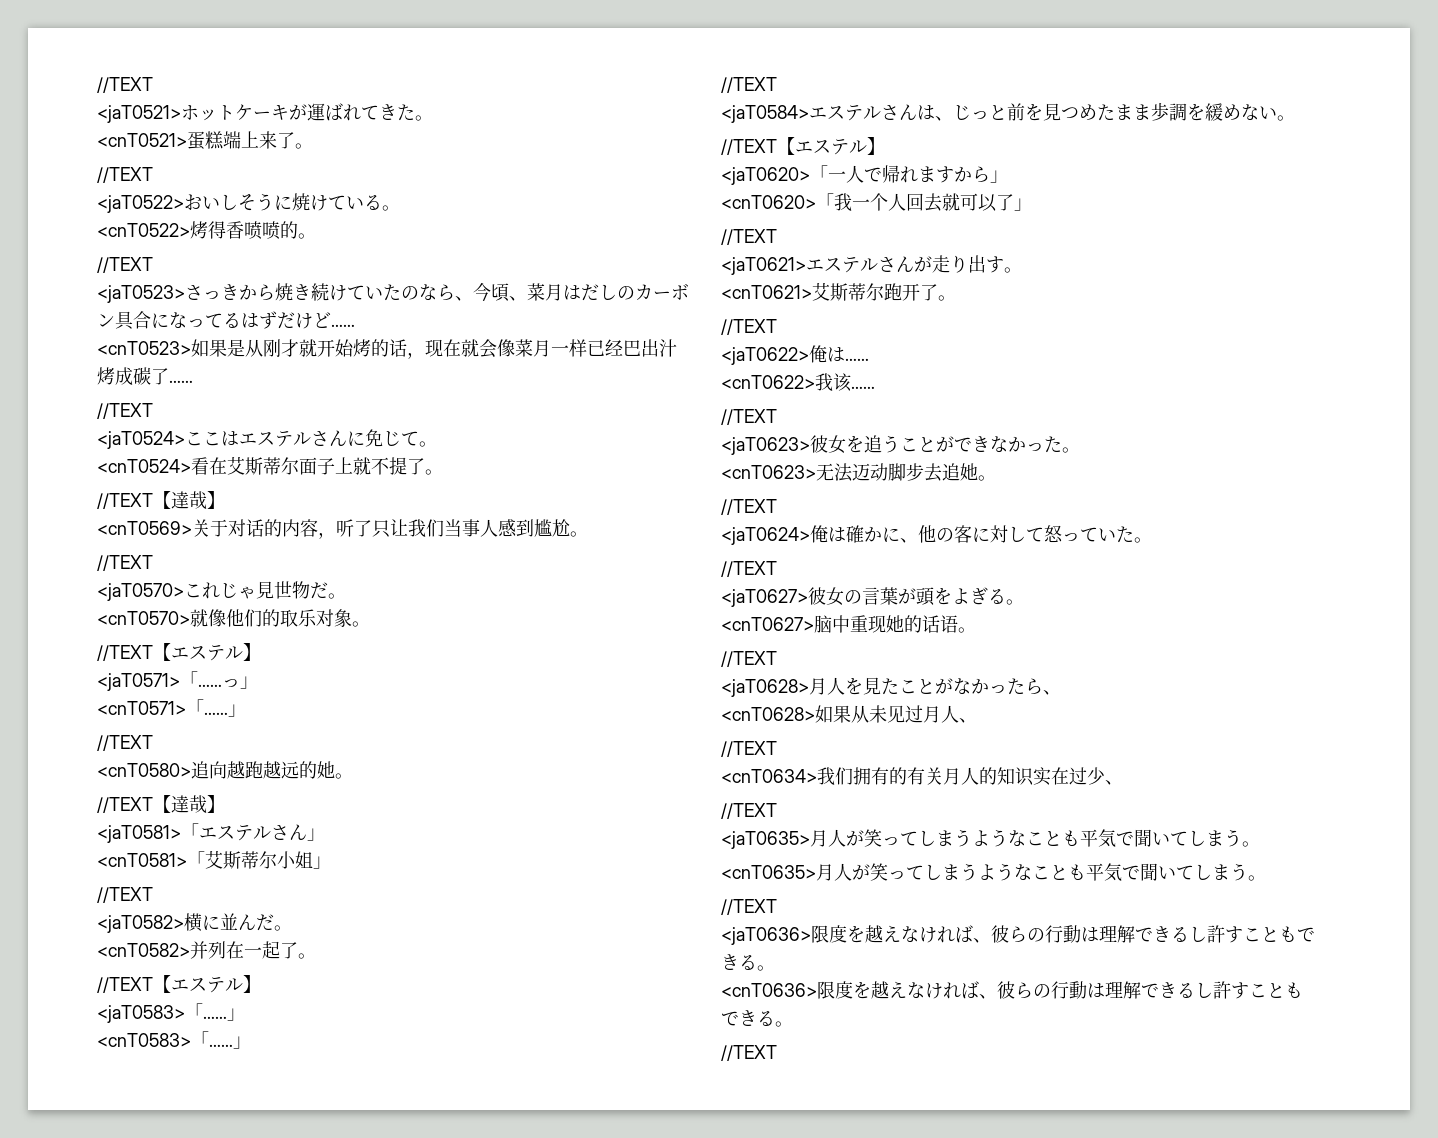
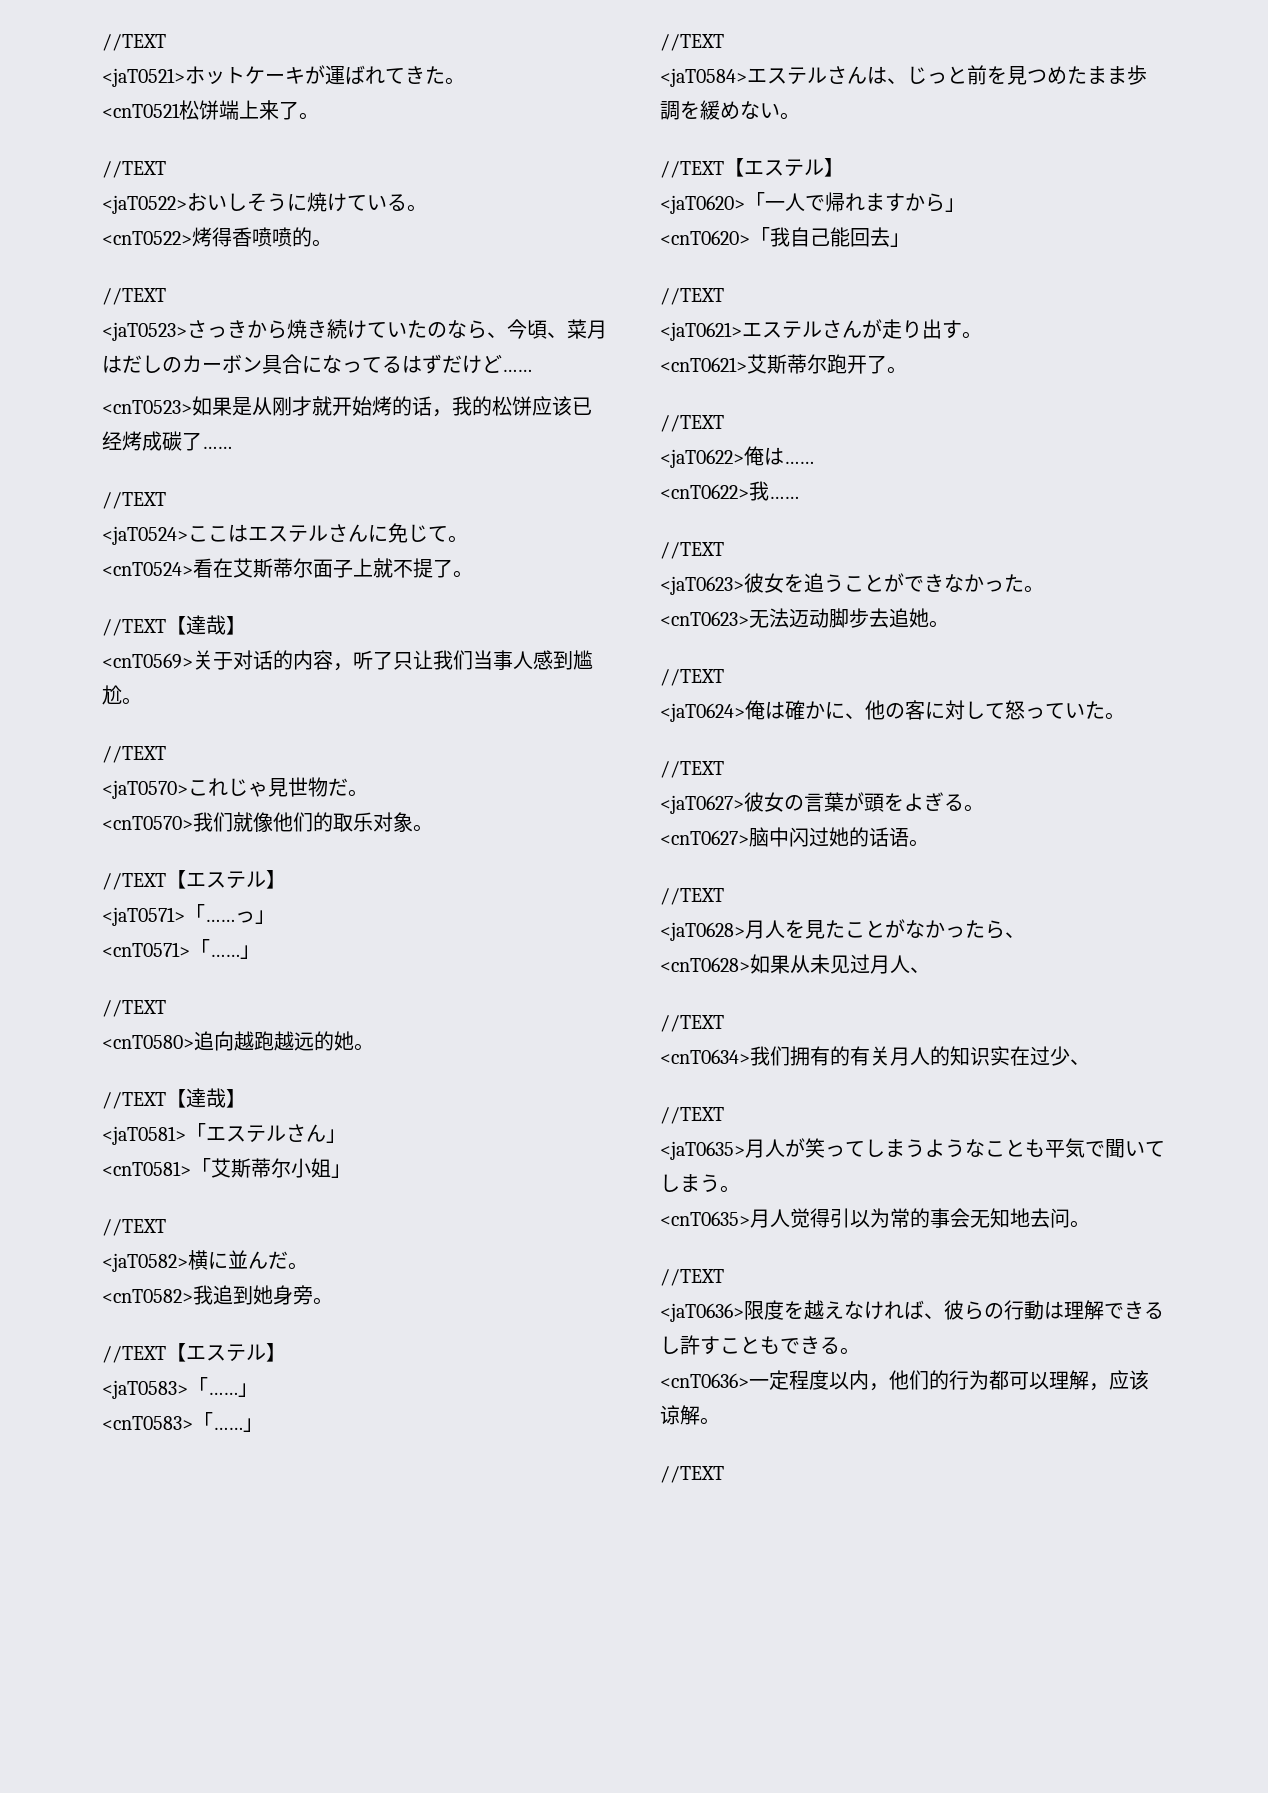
- <cnT0521>蛋糕端上来了。
+ <cnT0521松饼端上来了。
- <cnT0523>如果是从刚才就开始烤的话，现在就会像菜月一样已经巴出汁烤成碳了……
+ <cnT0523>如果是从刚才就开始烤的话，我的松饼应该已经烤成碳了……
- <cnT0570>就像他们的取乐对象。
+ <cnT0570>我们就像他们的取乐对象。
- <cnT0582>并列在一起了。
+ <cnT0582>我追到她身旁。
- <cnT0620>「我一个人回去就可以了」
+ <cnT0620>「我自己能回去」
- <cnT0622>我该……
+ <cnT0622>我……
- <cnT0627>脑中重现她的话语。
+ <cnT0627>脑中闪过她的话语。
- <cnT0635>月人が笑ってしまうようなことも平気で聞いてしまう。
+ <cnT0635>月人觉得引以为常的事会无知地去问。
- <cnT0636>限度を越えなければ、彼らの行動は理解できるし許すこともできる。
+ <cnT0636>一定程度以内，他们的行为都可以理解，应该谅解。

